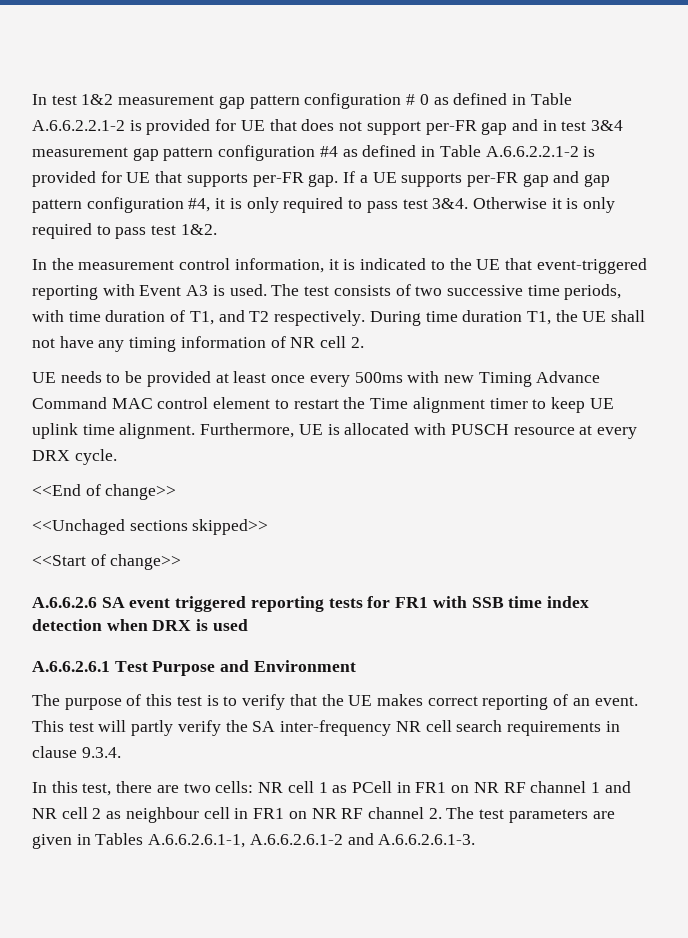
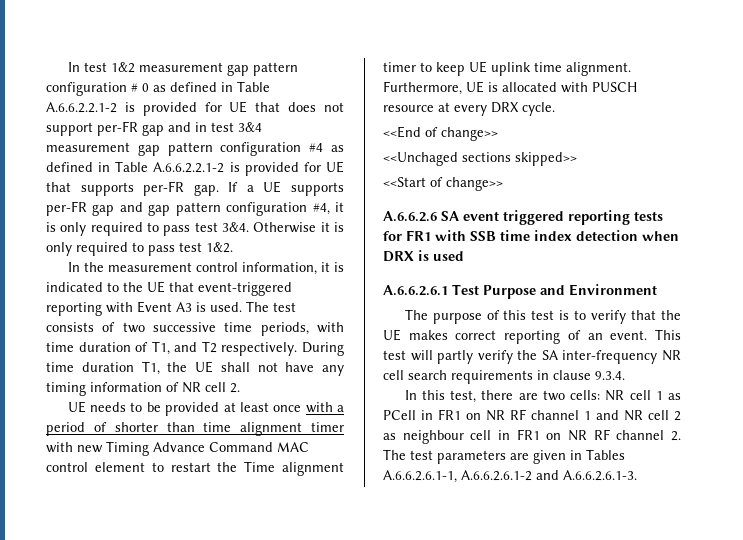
- UE needs to be provided at least once every 500ms with new Timing Advance Command MAC control element to restart the Time alignment timer to keep UE uplink time alignment.
+ UE needs to be provided at least once with a period of shorter than time alignment timer with new Timing Advance Command MAC control element to restart the Time alignment timer to keep UE uplink time alignment.

